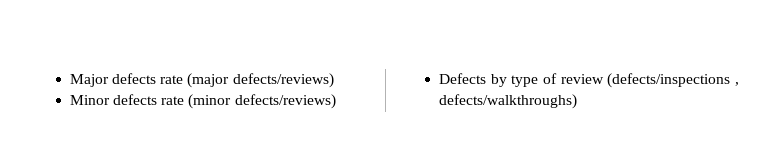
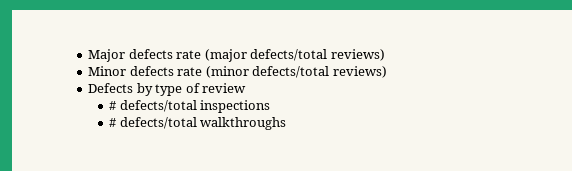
- Major defects rate (major defects/reviews)
+ Major defects rate (major defects/total reviews)
- Minor defects rate (minor defects/reviews)
+ Minor defects rate (minor defects/total reviews)
- Defects by type of review (defects/inspections , defects/walkthroughs)
+ Defects by type of review
+ # defects/total inspections
+ # defects/total walkthroughs

